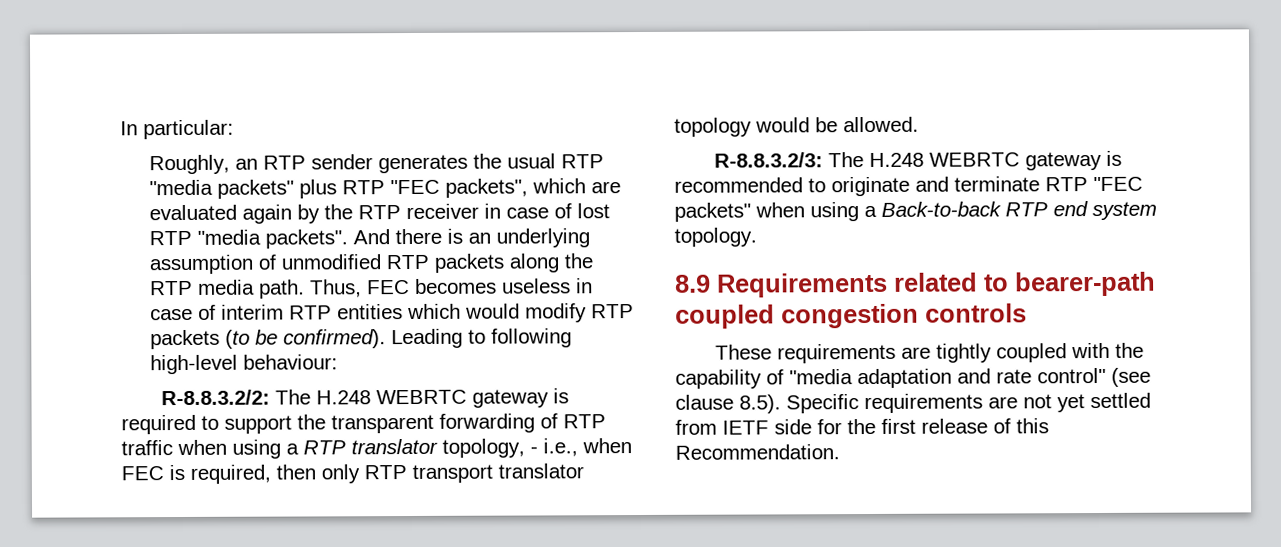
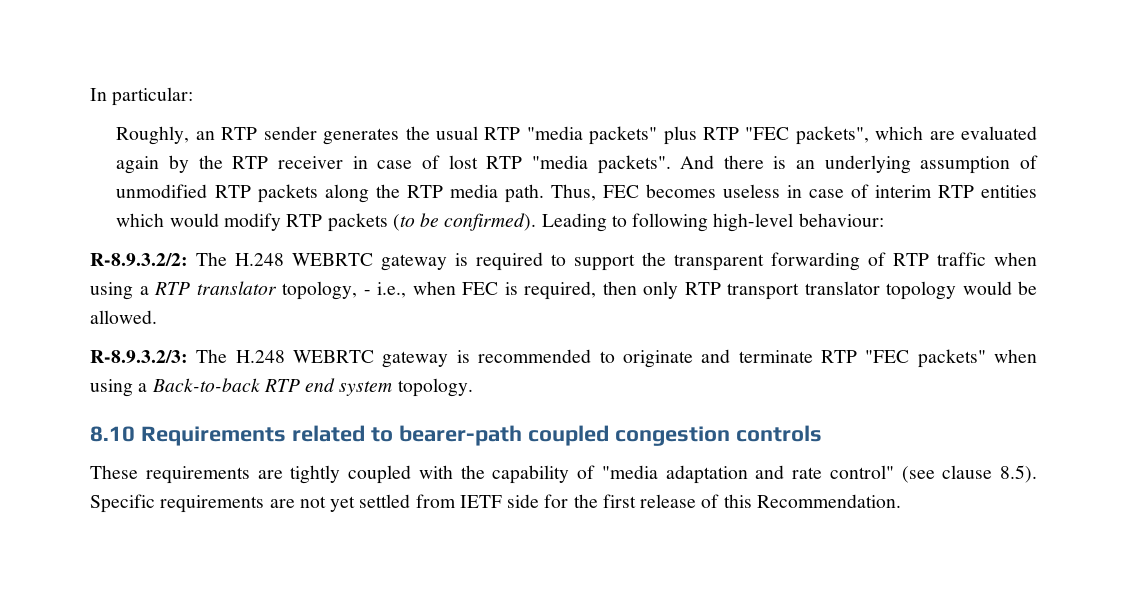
- R-8.8.3.2/2: The H.248 WEBRTC gateway is required to support the transparent forwarding of RTP traffic when using a RTP translator topology, - i.e., when FEC is required, then only RTP transport translator topology would be allowed.
+ R-8.9.3.2/2: The H.248 WEBRTC gateway is required to support the transparent forwarding of RTP traffic when using a RTP translator topology, - i.e., when FEC is required, then only RTP transport translator topology would be allowed.
- R-8.8.3.2/3: The H.248 WEBRTC gateway is recommended to originate and terminate RTP "FEC packets" when using a Back-to-back RTP end system topology.
+ R-8.9.3.2/3: The H.248 WEBRTC gateway is recommended to originate and terminate RTP "FEC packets" when using a Back-to-back RTP end system topology.
- 8.9 Requirements related to bearer-path coupled congestion controls
+ 8.10 Requirements related to bearer-path coupled congestion controls

